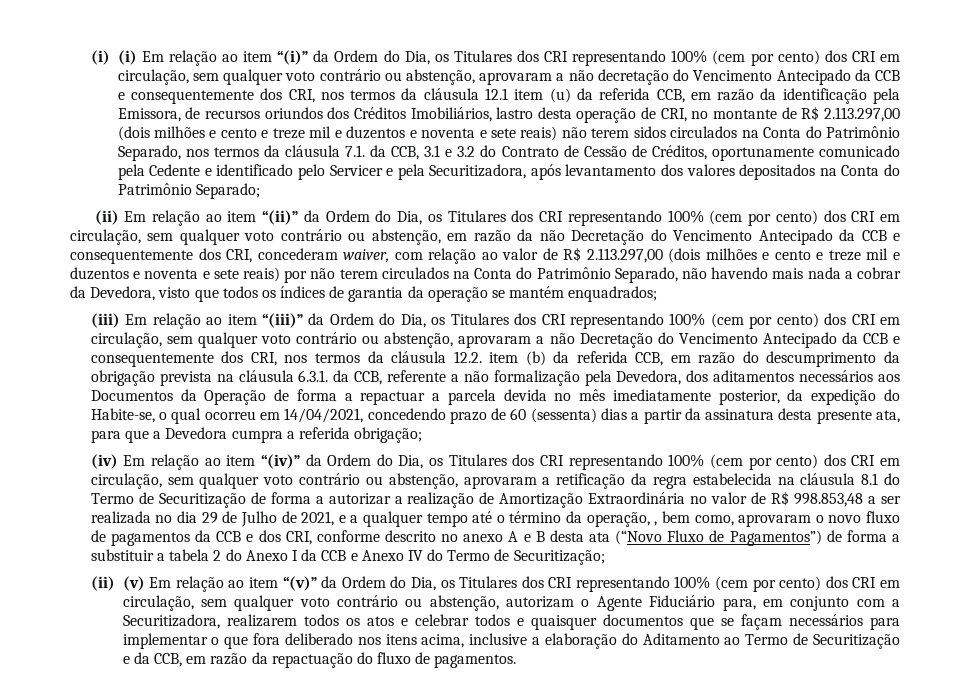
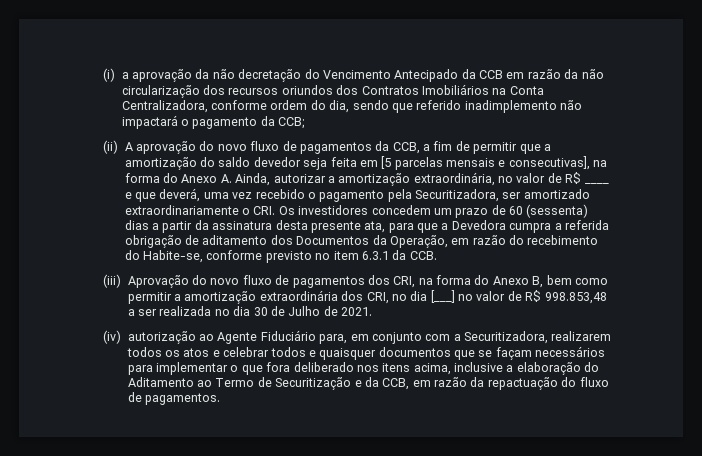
- (i) (i) Em relação ao item “(i)” da Ordem do Dia, os Titulares dos CRI representando 100% (cem por cento) dos CRI em circulação, sem qualquer voto contrário ou abstenção, aprovaram a não decretação do Vencimento Antecipado da CCB e consequentemente dos CRI, nos termos da cláusula 12.1 item (u) da referida CCB, em razão da identificação pela Emissora, de recursos oriundos dos Créditos Imobiliários, lastro desta operação de CRI, no montante de R$ 2.113.297,00 (dois milhões e cento e treze mil e duzentos e noventa e sete reais) não terem sidos circulados na Conta do Patrimônio Separado, nos termos da cláusula 7.1. da CCB, 3.1 e 3.2 do Contrato de Cessão de Créditos, oportunamente comunicado pela Cedente e identificado pelo Servicer e pela Securitizadora, após levantamento dos valores depositados na Conta do Patrimônio Separado;
- (ii) Em relação ao item “(ii)” da Ordem do Dia, os Titulares dos CRI representando 100% (cem por cento) dos CRI em circulação, sem qualquer voto contrário ou abstenção, em razão da não Decretação do Vencimento Antecipado da CCB e consequentemente dos CRI, concederam waiver, com relação ao valor de R$ 2.113.297,00 (dois milhões e cento e treze mil e duzentos e noventa e sete reais) por não terem circulados na Conta do Patrimônio Separado, não havendo mais nada a cobrar da Devedora, visto que todos os índices de garantia da operação se mantém enquadrados;
- (iii) Em relação ao item “(iii)” da Ordem do Dia, os Titulares dos CRI representando 100% (cem por cento) dos CRI em circulação, sem qualquer voto contrário ou abstenção, aprovaram a não Decretação do Vencimento Antecipado da CCB e consequentemente dos CRI, nos termos da cláusula 12.2. item (b) da referida CCB, em razão do descumprimento da obrigação prevista na cláusula 6.3.1. da CCB, referente a não formalização pela Devedora, dos aditamentos necessários aos Documentos da Operação de forma a repactuar a parcela devida no mês imediatamente posterior, da expedição do Habite-se, o qual ocorreu em 14/04/2021, concedendo prazo de 60 (sessenta) dias a partir da assinatura desta presente ata, para que a Devedora cumpra a referida obrigação;
- (iv) Em relação ao item “(iv)” da Ordem do Dia, os Titulares dos CRI representando 100% (cem por cento) dos CRI em circulação, sem qualquer voto contrário ou abstenção, aprovaram a retificação da regra estabelecida na cláusula 8.1 do Termo de Securitização de forma a autorizar a realização de Amortização Extraordinária no valor de R$ 998.853,48 a ser realizada no dia 29 de Julho de 2021, e a qualquer tempo até o término da operação, , bem como, aprovaram o novo fluxo de pagamentos da CCB e dos CRI, conforme descrito no anexo A e B desta ata (“Novo Fluxo de Pagamentos”) de forma a substituir a tabela 2 do Anexo I da CCB e Anexo IV do Termo de Securitização;
- (ii) (v) Em relação ao item “(v)” da Ordem do Dia, os Titulares dos CRI representando 100% (cem por cento) dos CRI em circulação, sem qualquer voto contrário ou abstenção, autorizam o Agente Fiduciário para, em conjunto com a Securitizadora, realizarem todos os atos e celebrar todos e quaisquer documentos que se façam necessários para implementar o que fora deliberado nos itens acima, inclusive a elaboração do Aditamento ao Termo de Securitização e da CCB, em razão da repactuação do fluxo de pagamentos.
+ (i) a aprovação da não decretação do Vencimento Antecipado da CCB em razão da não circularização dos recursos oriundos dos Contratos Imobiliários na Conta Centralizadora, conforme ordem do dia, sendo que referido inadimplemento não impactará o pagamento da CCB;
+ (ii) A aprovação do novo fluxo de pagamentos da CCB, a fim de permitir que a amortização do saldo devedor seja feita em [5 parcelas mensais e consecutivas], na forma do Anexo A. Ainda, autorizar a amortização extraordinária, no valor de R$ ____ e que deverá, uma vez recebido o pagamento pela Securitizadora, ser amortizado extraordinariamente o CRI. Os investidores concedem um prazo de 60 (sessenta) dias a partir da assinatura desta presente ata, para que a Devedora cumpra a referida obrigação de aditamento dos Documentos da Operação, em razão do recebimento do Habite-se, conforme previsto no item 6.3.1 da CCB.
+ (iii) Aprovação do novo fluxo de pagamentos dos CRI, na forma do Anexo B, bem como permitir a amortização extraordinária dos CRI, no dia [___] no valor de R$ 998.853,48 a ser realizada no dia 30 de Julho de 2021.
+ (iv) autorização ao Agente Fiduciário para, em conjunto com a Securitizadora, realizarem todos os atos e celebrar todos e quaisquer documentos que se façam necessários para implementar o que fora deliberado nos itens acima, inclusive a elaboração do Aditamento ao Termo de Securitização e da CCB, em razão da repactuação do fluxo de pagamentos.

